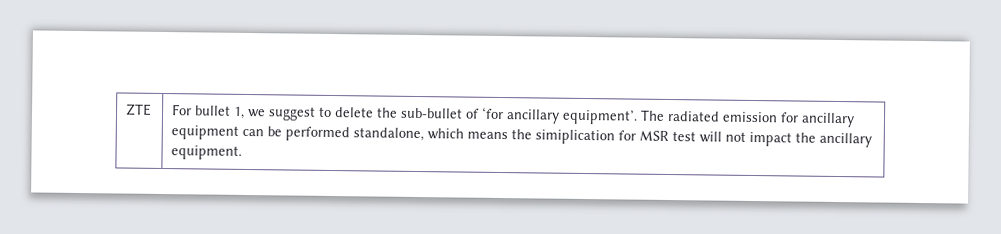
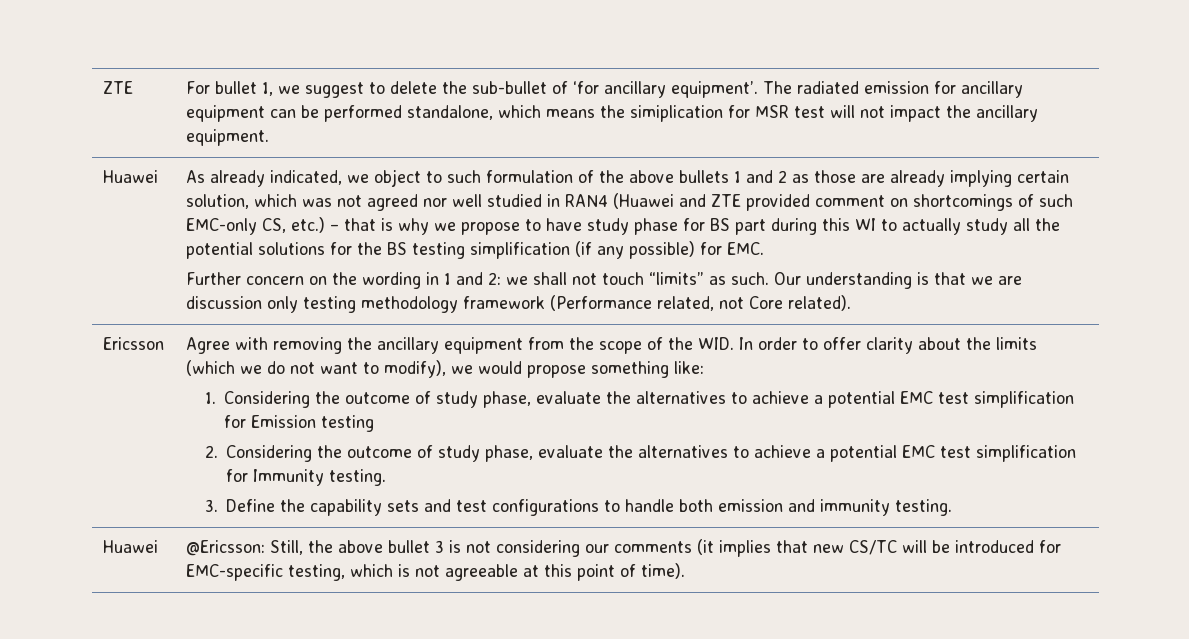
+ Huawei | As already indicated, we object to such formulation of the above bullets 1 and 2 as those are already implying certain solution, which was not agreed nor well studied in RAN4 (Huawei and ZTE provided comment on shortcomings of such EMC-only CS, etc.) – that is why we propose to have study phase for BS part during this WI to actually study all the potential solutions for the BS testing simplification (if any possible) for EMC.
+ Further concern on the wording in 1 and 2: we shall not touch “limits” as such. Our understanding is that we are discussion only testing methodology framework (Performance related, not Core related).
+ Ericsson | Agree with removing the ancillary equipment from the scope of the WID. In order to offer clarity about the limits (which we do not want to modify), we would propose something like:
+ 1. Considering the outcome of study phase, evaluate the alternatives to achieve a potential EMC test simplification for Emission testing
+ 2. Considering the outcome of study phase, evaluate the alternatives to achieve a potential EMC test simplification for Immunity testing.
+ 3. Define the capability sets and test configurations to handle both emission and immunity testing.
+ Huawei | @Ericsson: Still, the above bullet 3 is not considering our comments (it implies that new CS/TC will be introduced for EMC-specific testing, which is not agreeable at this point of time).

